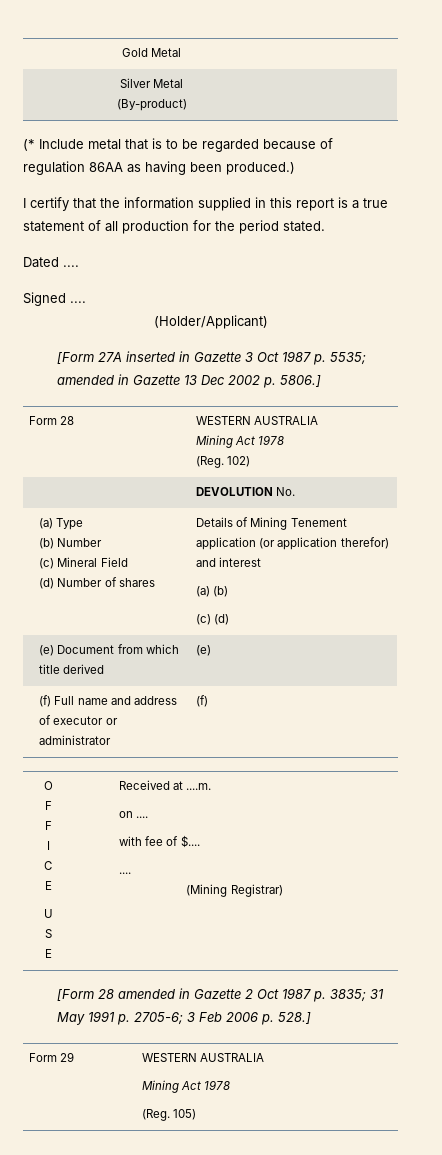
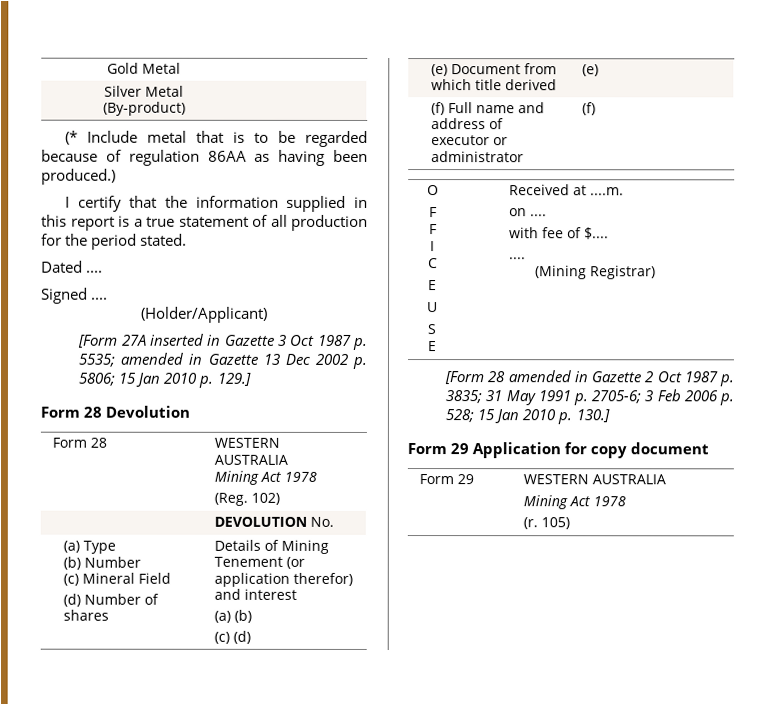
- [Form 27A inserted in Gazette 3 Oct 1987 p. 5535; amended in Gazette 13 Dec 2002 p. 5806.]
+ [Form 27A inserted in Gazette 3 Oct 1987 p. 5535; amended in Gazette 13 Dec 2002 p. 5806; 15 Jan 2010 p. 129.]
+ Form 28 Devolution
  (a) Type
  (b) Number
  (c) Mineral Field
- (d) Number of shares | Details of Mining Tenement application (or application therefor) and interest
+ (d) Number of shares | Details of Mining Tenement (or application therefor) and interest
- [Form 28 amended in Gazette 2 Oct 1987 p. 3835; 31 May 1991 p. 2705-6; 3 Feb 2006 p. 528.]
+ [Form 28 amended in Gazette 2 Oct 1987 p. 3835; 31 May 1991 p. 2705-6; 3 Feb 2006 p. 528; 15 Jan 2010 p. 130.]
+ Form 29 Application for copy document
  Form 29 | WESTERN AUSTRALIA
  Mining Act 1978
- (Reg. 105)
+ (r. 105)

